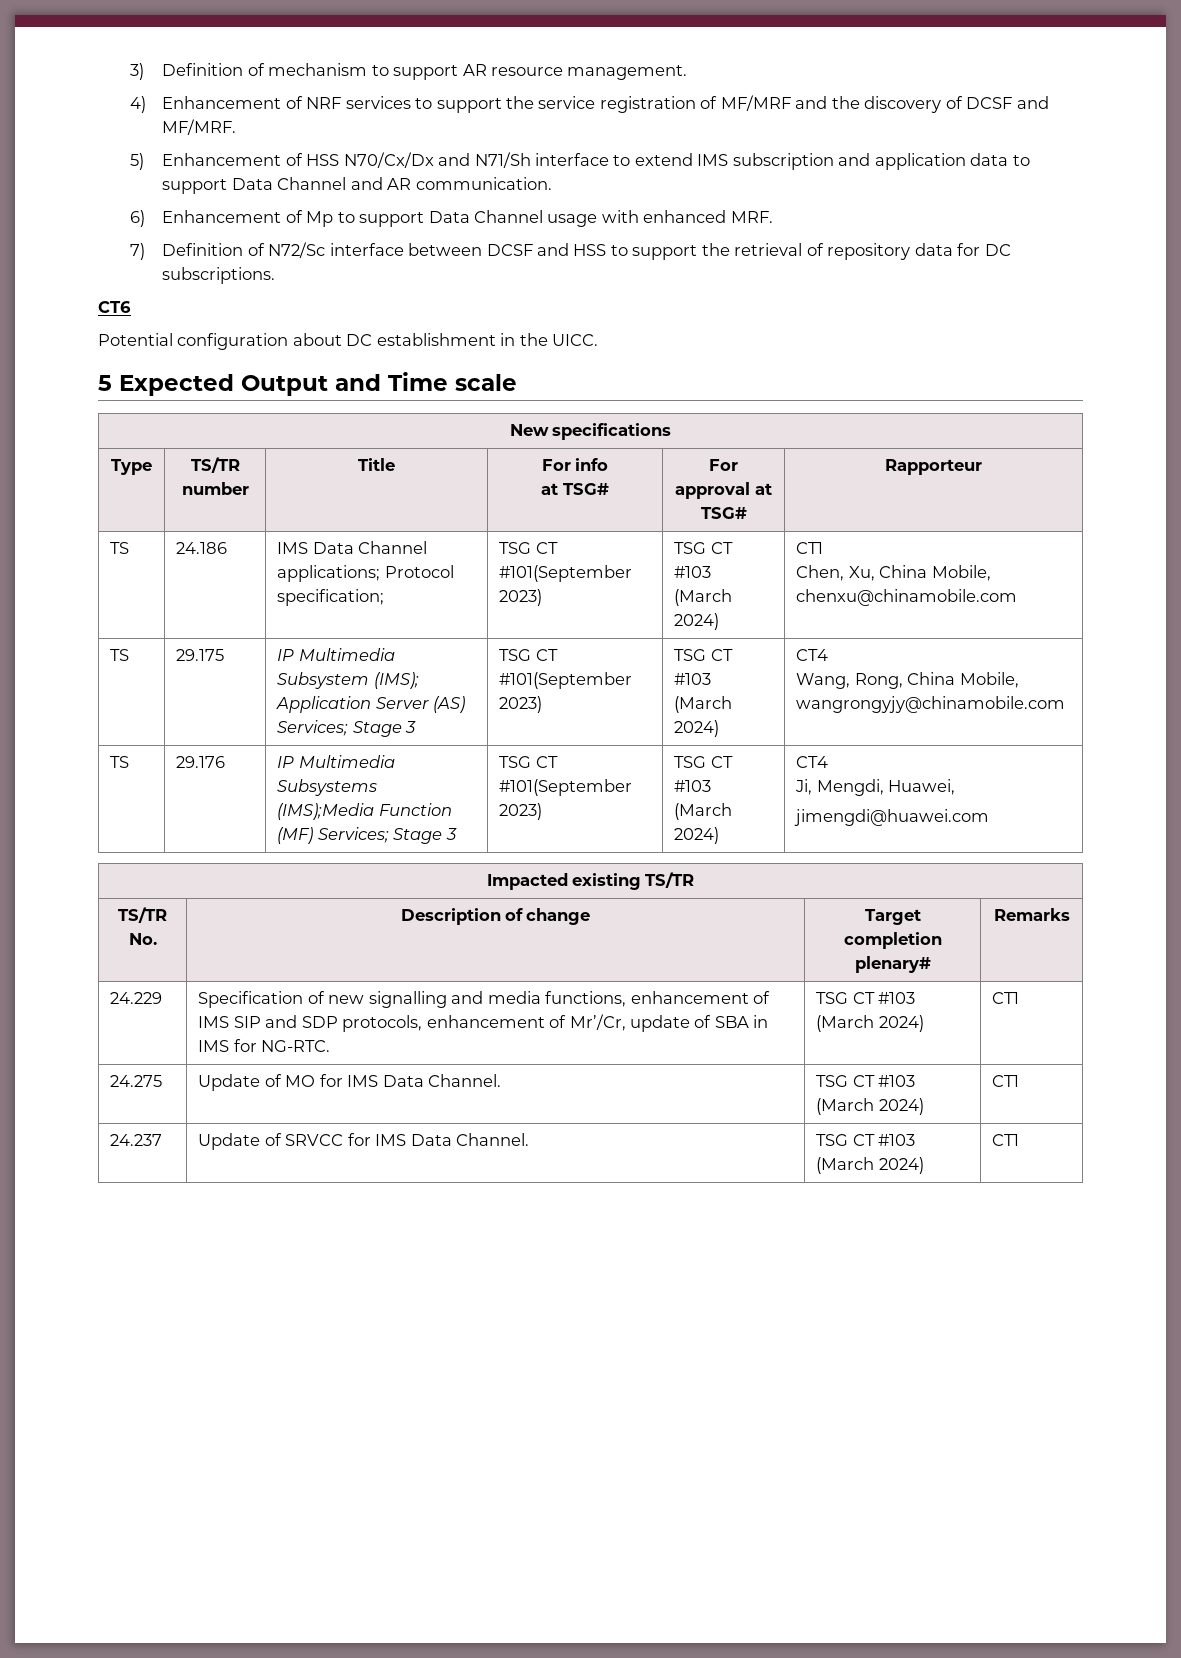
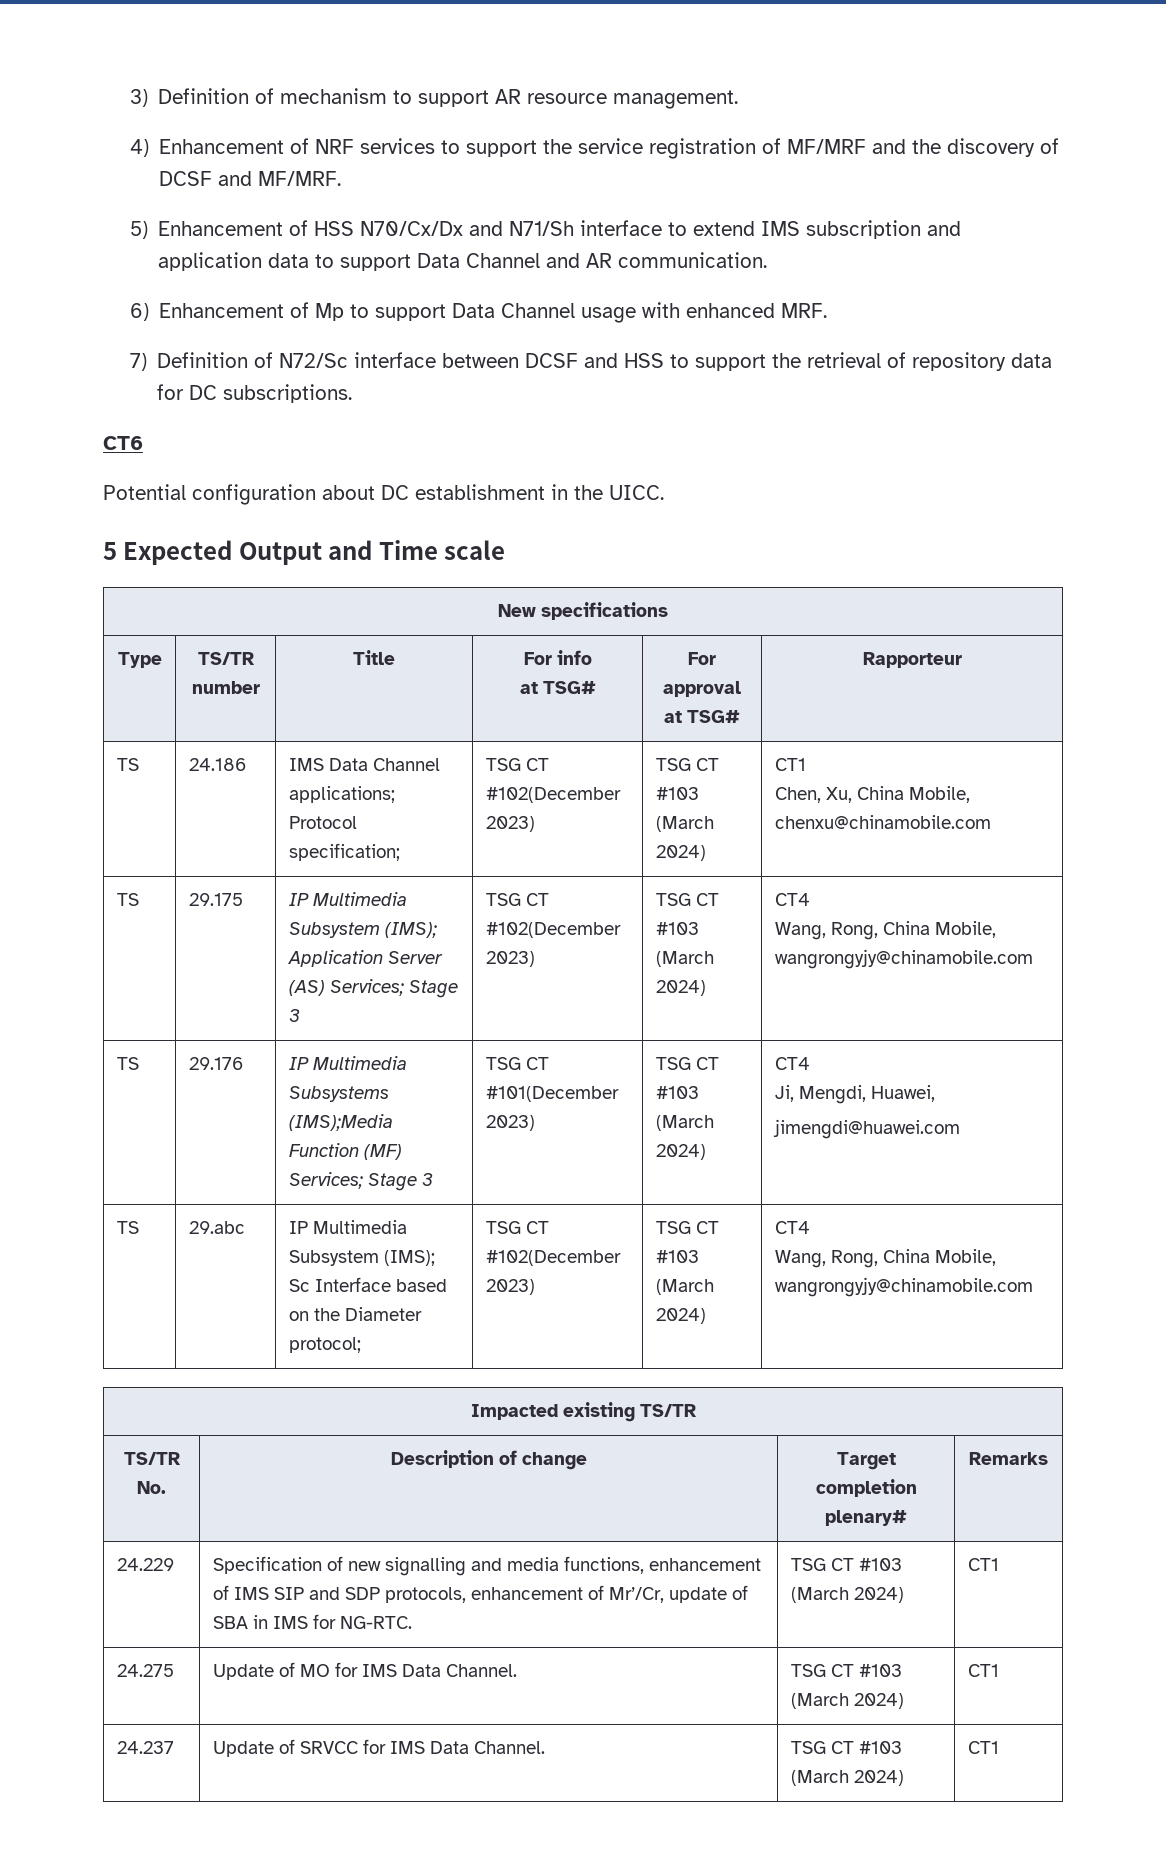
- TS | 24.186 | IMS Data Channel applications; Protocol specification; | TSG CT #101(September 2023) | TSG CT #103 (March 2024) | CT1
+ TS | 24.186 | IMS Data Channel applications; Protocol specification; | TSG CT #102(December 2023) | TSG CT #103 (March 2024) | CT1
- TS | 29.175 | IP Multimedia Subsystem (IMS); Application Server (AS) Services; Stage 3 | TSG CT #101(September 2023) | TSG CT #103 (March 2024) | CT4
+ TS | 29.175 | IP Multimedia Subsystem (IMS); Application Server (AS) Services; Stage 3 | TSG CT #102(December 2023) | TSG CT #103 (March 2024) | CT4
- TS | 29.176 | IP Multimedia Subsystems (IMS);Media Function (MF) Services; Stage 3 | TSG CT #101(September 2023) | TSG CT #103 (March 2024) | CT4
+ TS | 29.176 | IP Multimedia Subsystems (IMS);Media Function (MF) Services; Stage 3 | TSG CT #101(December 2023) | TSG CT #103 (March 2024) | CT4
+ TS | 29.abc | IP Multimedia Subsystem (IMS); Sc Interface based on the Diameter protocol; | TSG CT #102(December 2023) | TSG CT #103 (March 2024) | CT4
+ Wang, Rong, China Mobile, wangrongyjy@chinamobile.com

